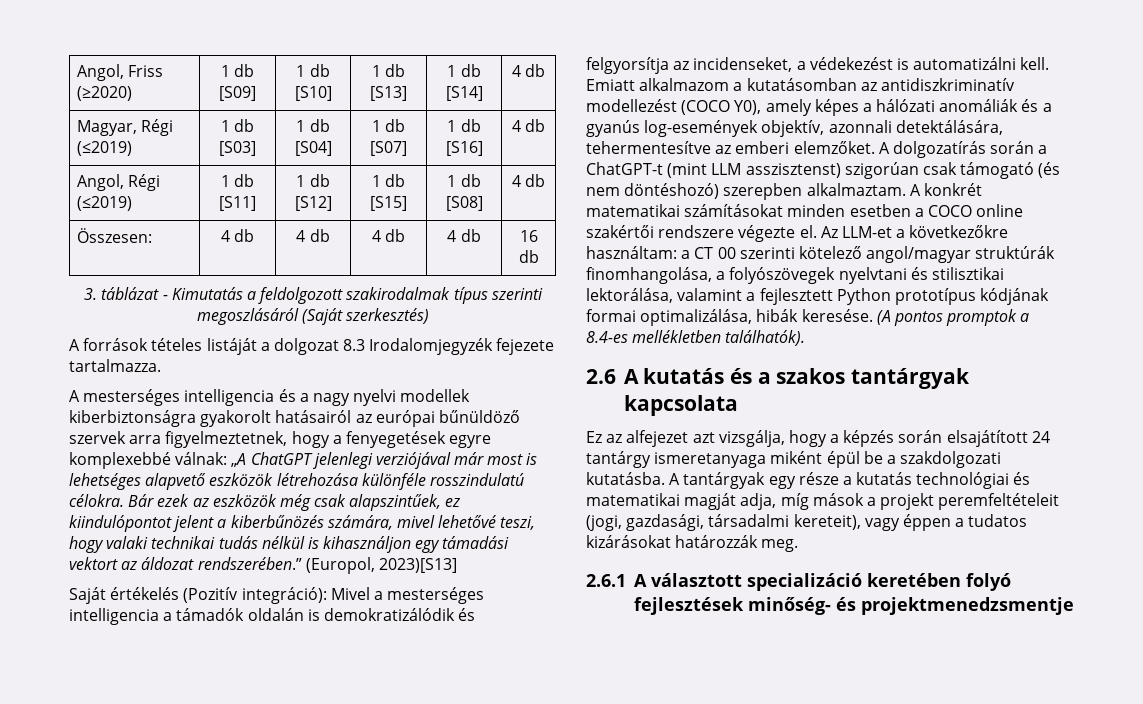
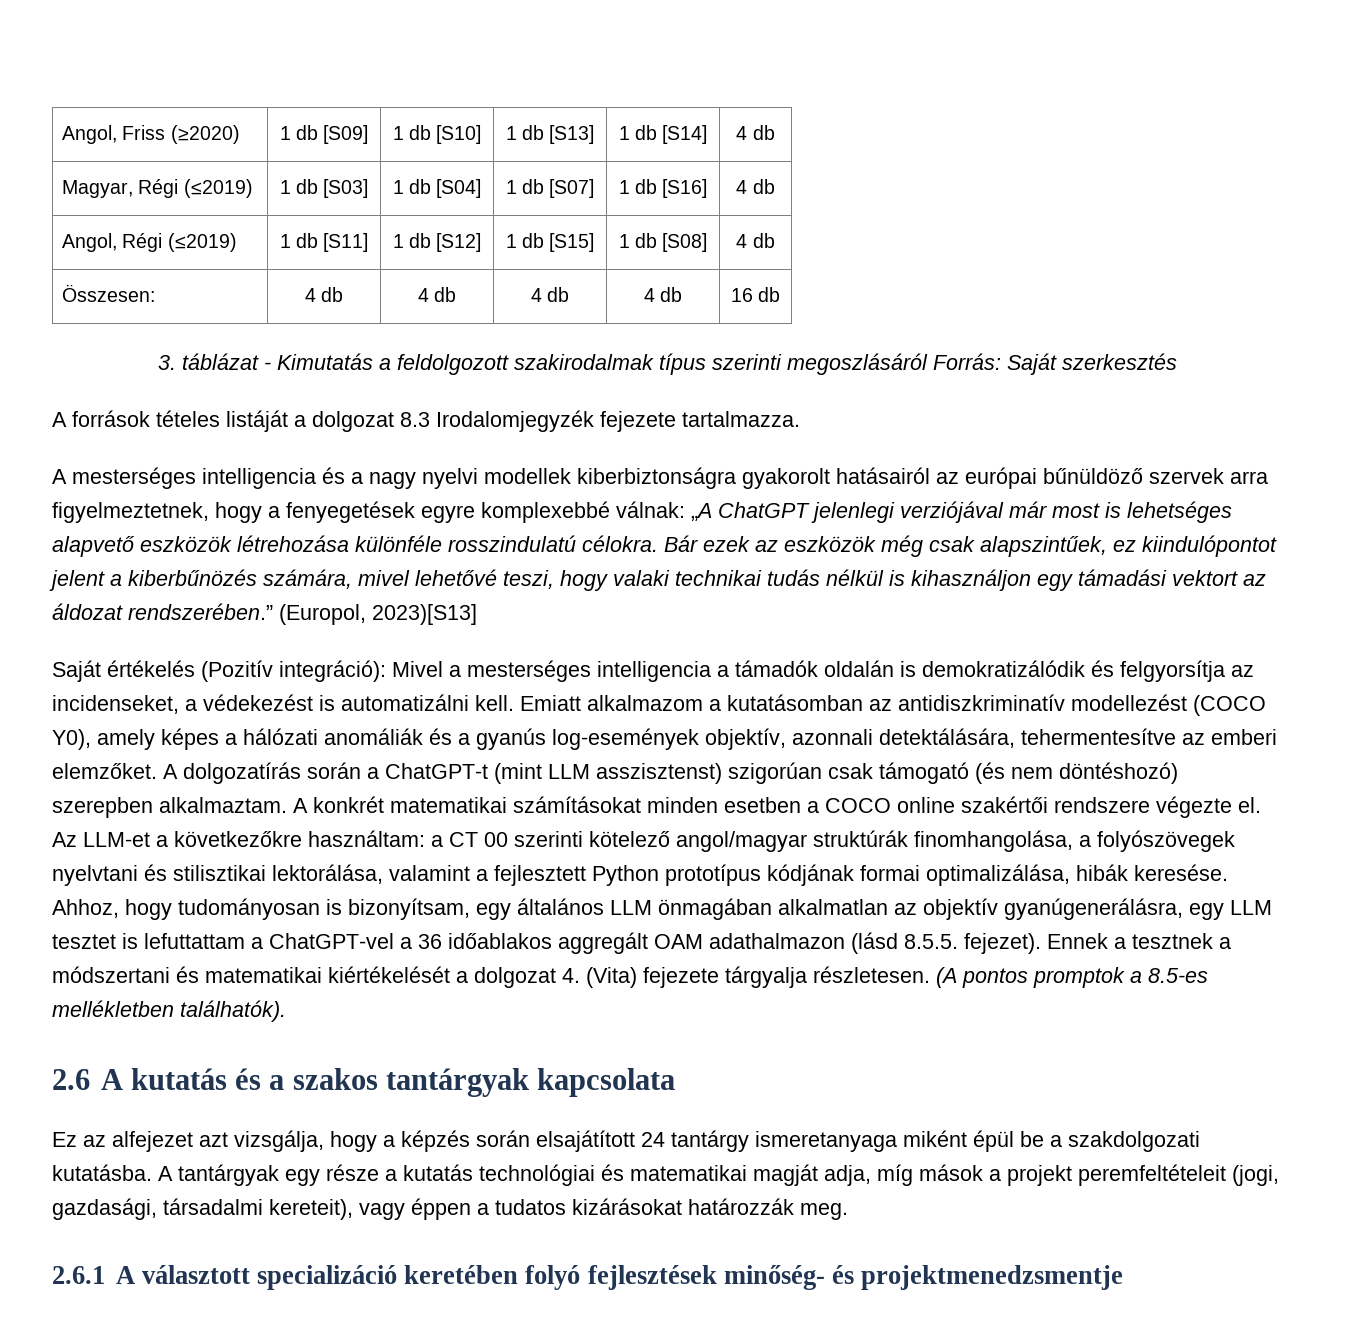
- 3. táblázat - Kimutatás a feldolgozott szakirodalmak típus szerinti megoszlásáról (Saját szerkesztés)
+ 3. táblázat - Kimutatás a feldolgozott szakirodalmak típus szerinti megoszlásáról Forrás: Saját szerkesztés
+ Ahhoz, hogy tudományosan is bizonyítsam, egy általános LLM önmagában alkalmatlan az objektív gyanúgenerálásra, egy LLM tesztet is lefuttattam a ChatGPT-vel a 36 időablakos aggregált OAM adathalmazon (lásd 8.5.5. fejezet). Ennek a tesztnek a módszertani és matematikai kiértékelését a dolgozat 4. (Vita) fejezete tárgyalja részletesen.
- (A pontos promptok a 8.4-es mellékletben találhatók).
+ (A pontos promptok a 8.5-es mellékletben találhatók).

